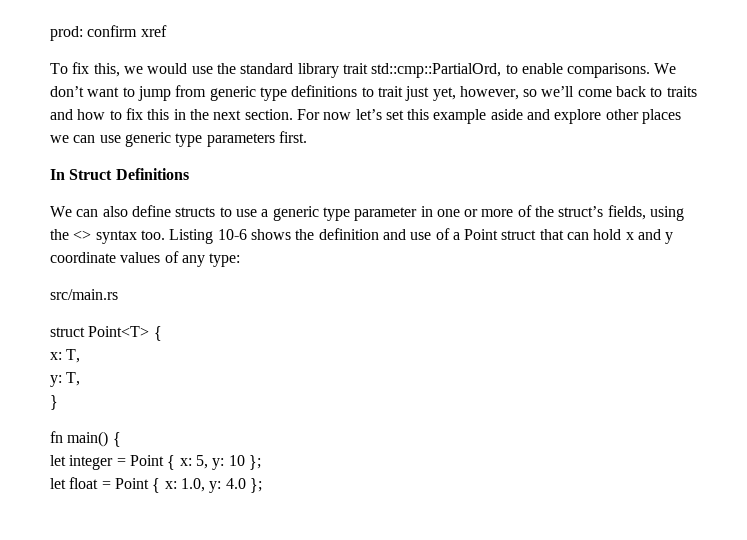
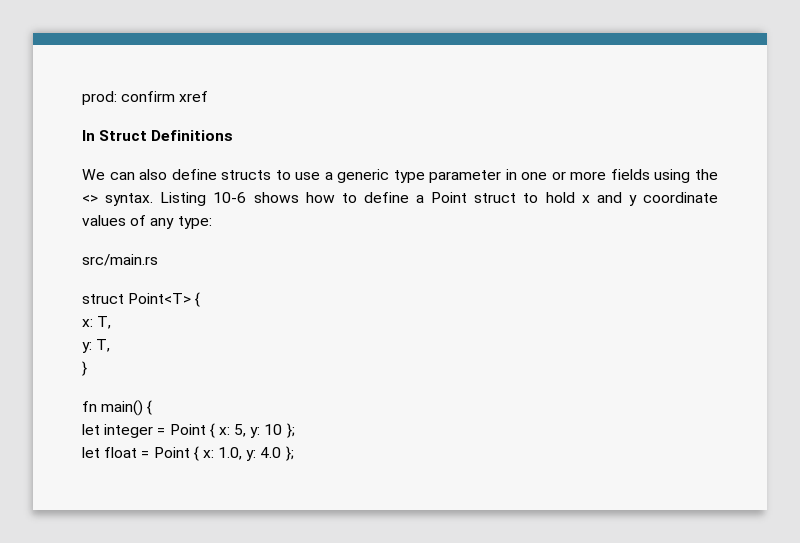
- To fix this, we would use the standard library trait std::cmp::PartialOrd, to enable comparisons. We don’t want to jump from generic type definitions to trait just yet, however, so we’ll come back to traits and how to fix this in the next section. For now let’s set this example aside and explore other places we can use generic type parameters first.
- We can also define structs to use a generic type parameter in one or more of the struct’s fields, using the <> syntax too.
+ We can also define structs to use a generic type parameter in one or more fields using the <> syntax.
- Listing 10-6 shows the definition and use of a Point struct that can hold x and y coordinate values of any type:
+ Listing 10-6 shows how to define a Point struct to hold x and y coordinate values of any type:

